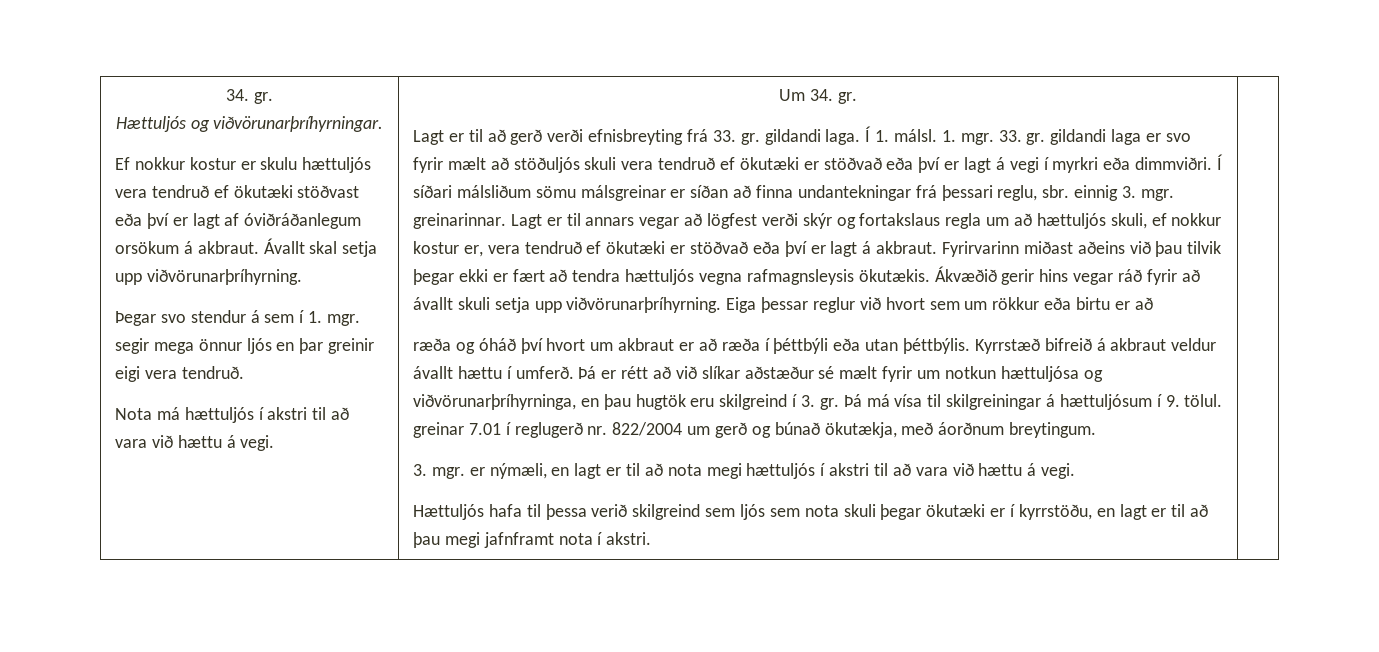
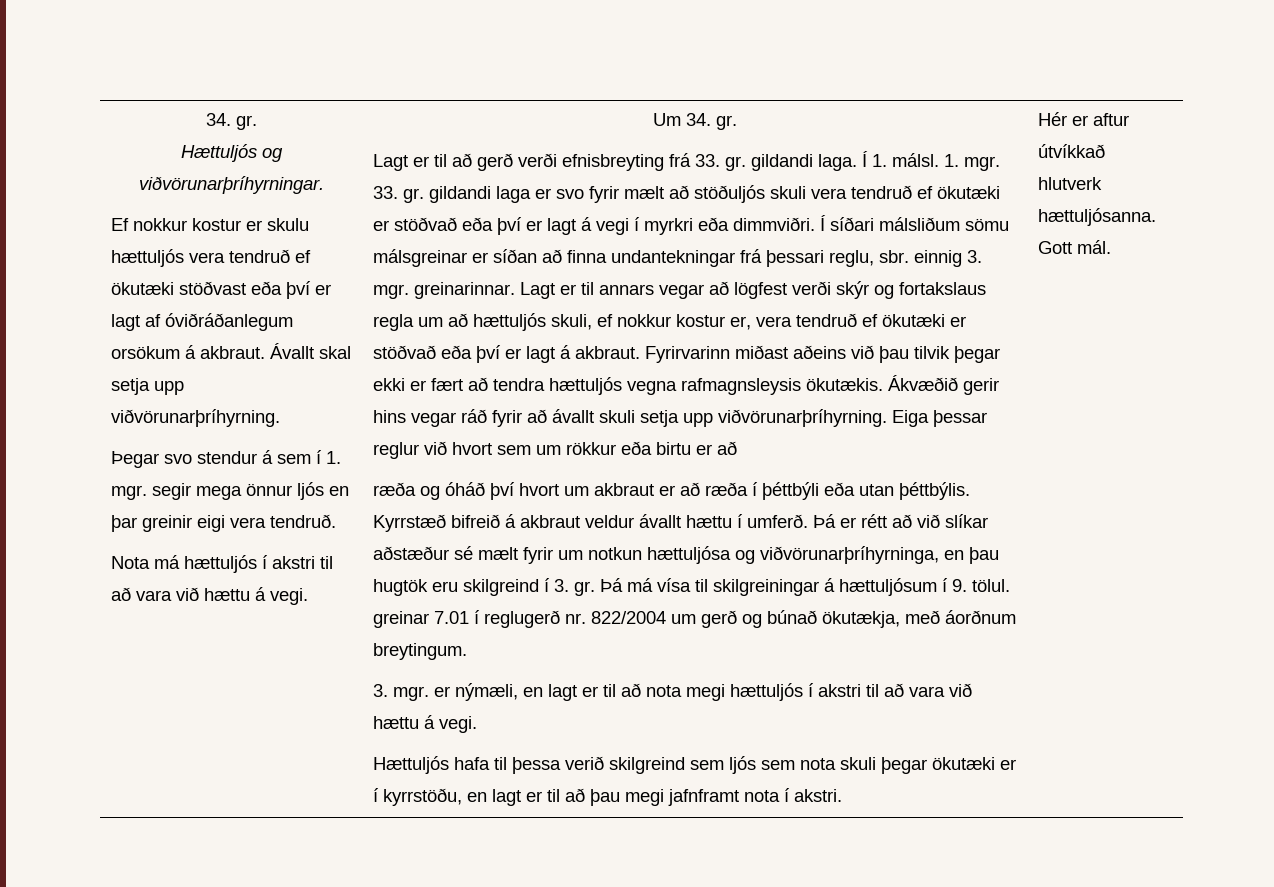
+ Hér er aftur útvíkkað hlutverk hættuljósanna. Gott mál.

